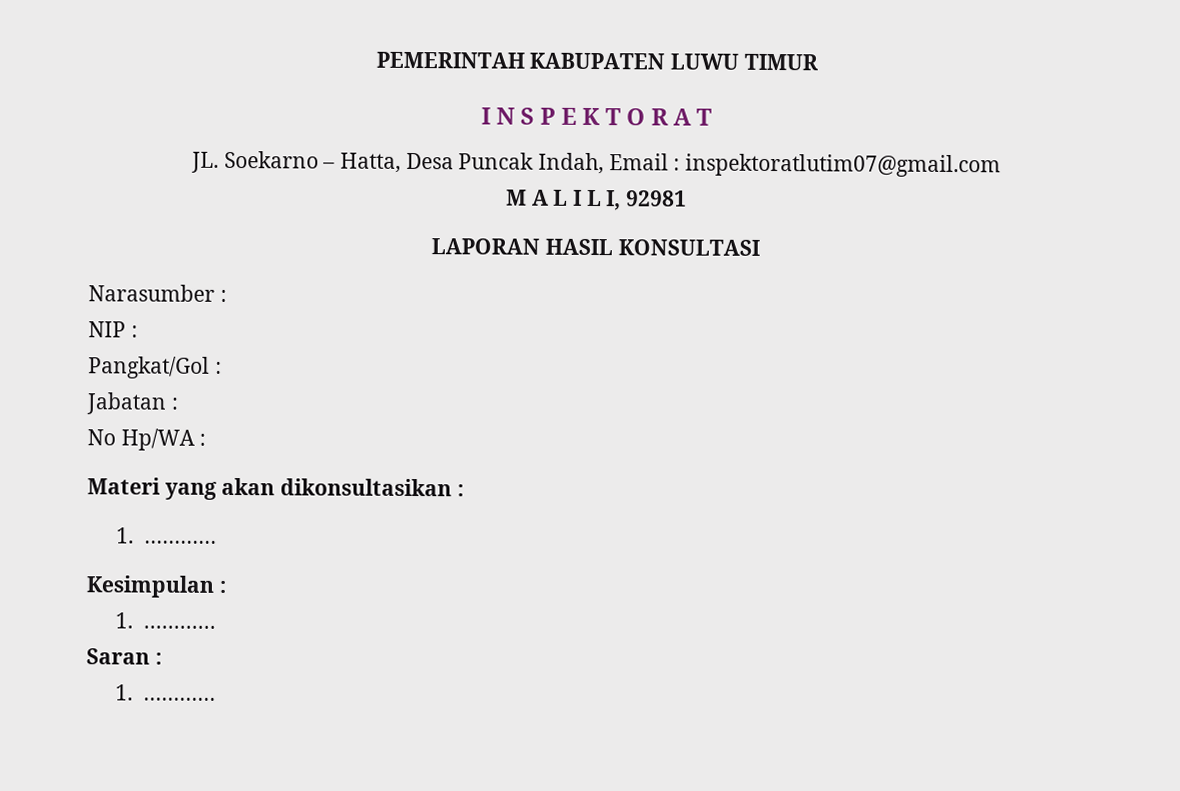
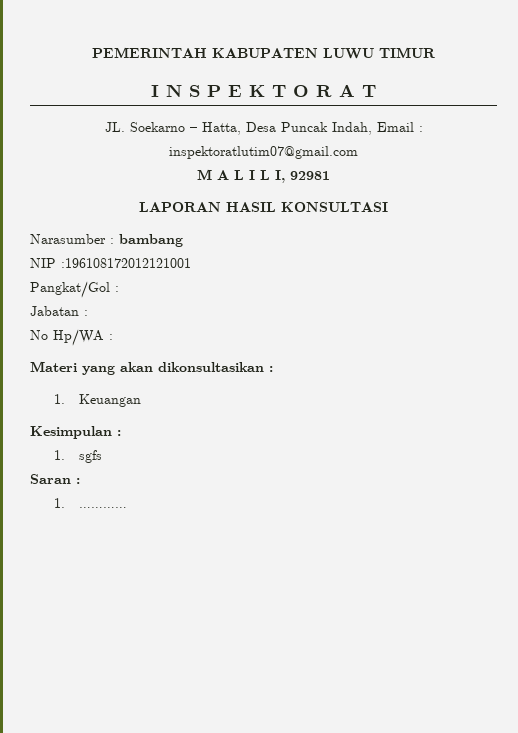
- Narasumber :
+ Narasumber : bambang
- NIP :
+ NIP :196108172012121001
  Materi yang akan dikonsultasikan :
- 1. …………
+ 1. Keuangan
  Kesimpulan :
- 1. …………
+ 1. sgfs

